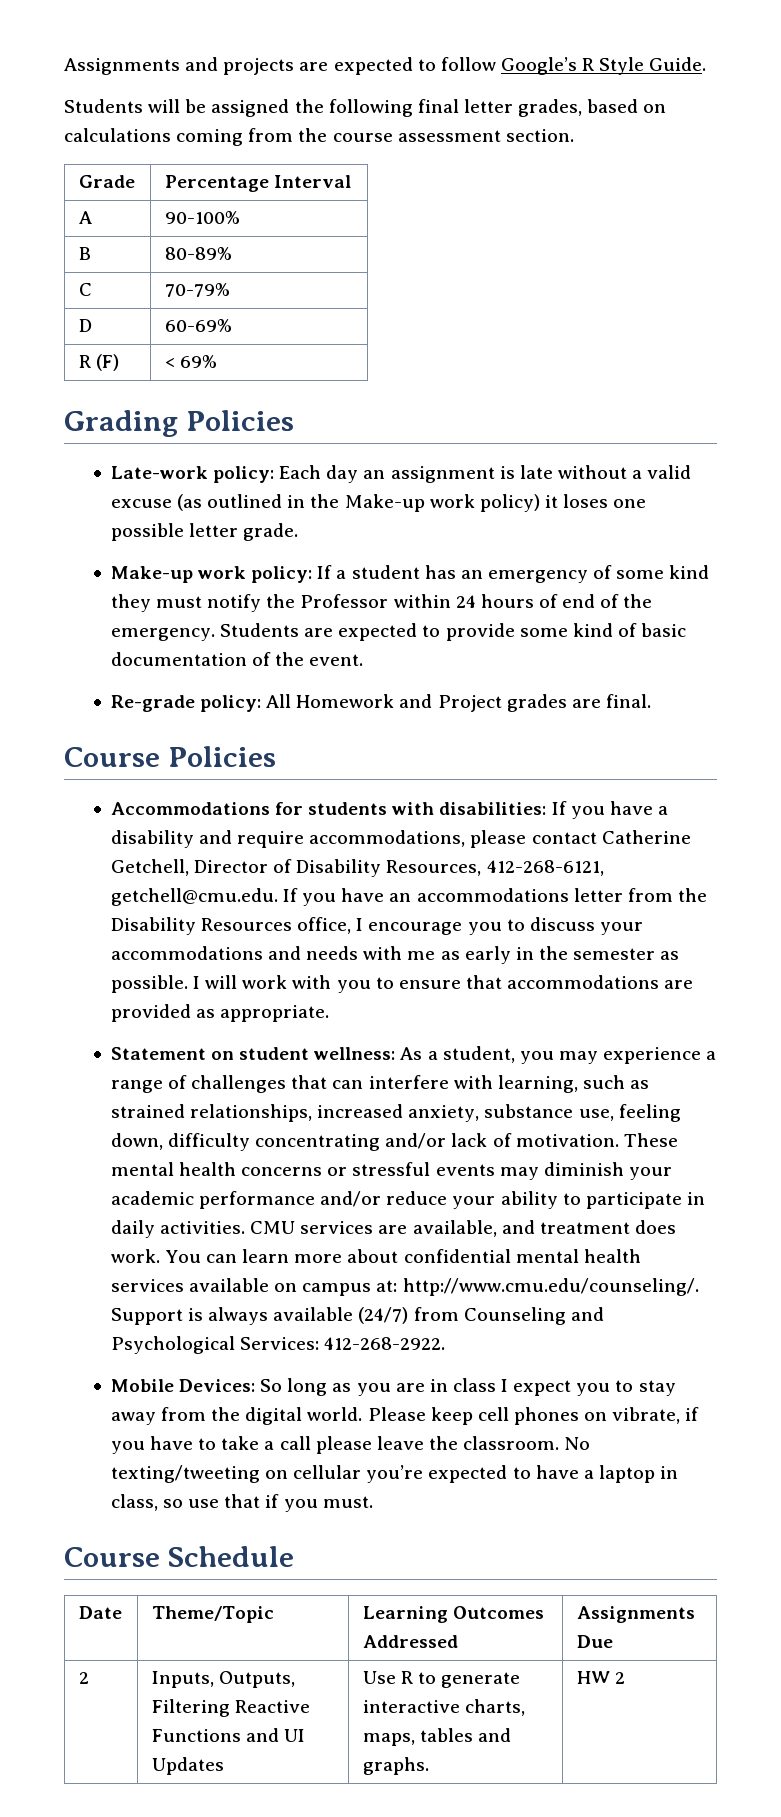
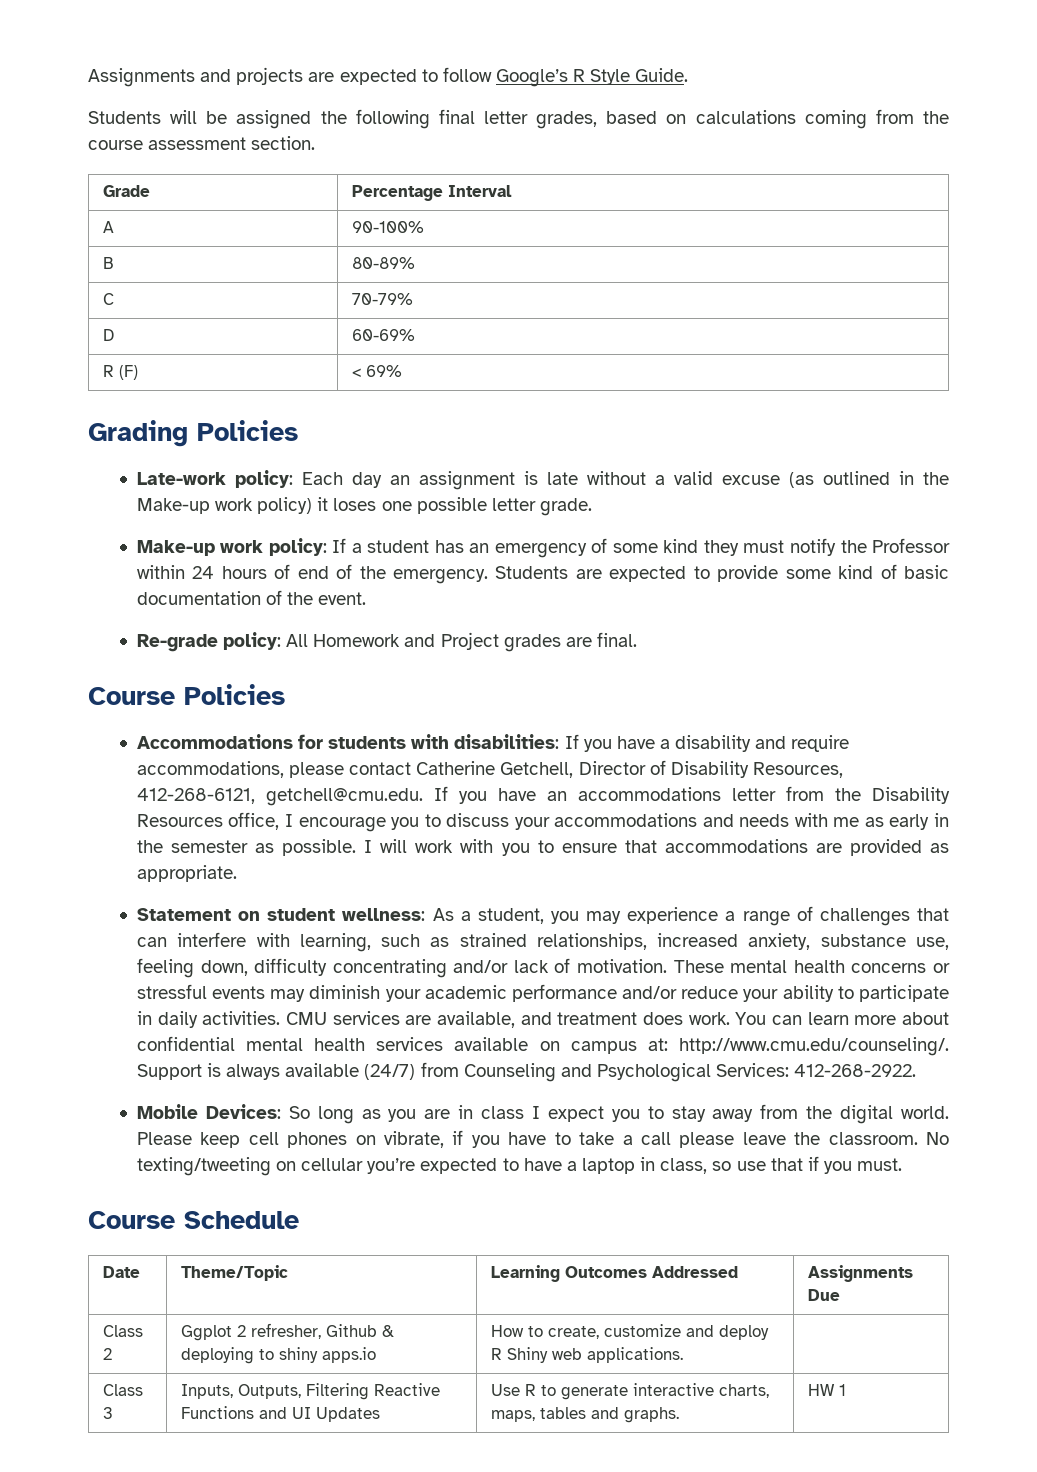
- 2 | Inputs, Outputs, Filtering Reactive Functions and UI Updates | Use R to generate interactive charts, maps, tables and graphs. | HW 2
+ Class 2 | Ggplot 2 refresher, Github & deploying to shiny apps.io | How to create, customize and deploy R Shiny web applications. |
+ Class 3 | Inputs, Outputs, Filtering Reactive Functions and UI Updates | Use R to generate interactive charts, maps, tables and graphs. | HW 1

